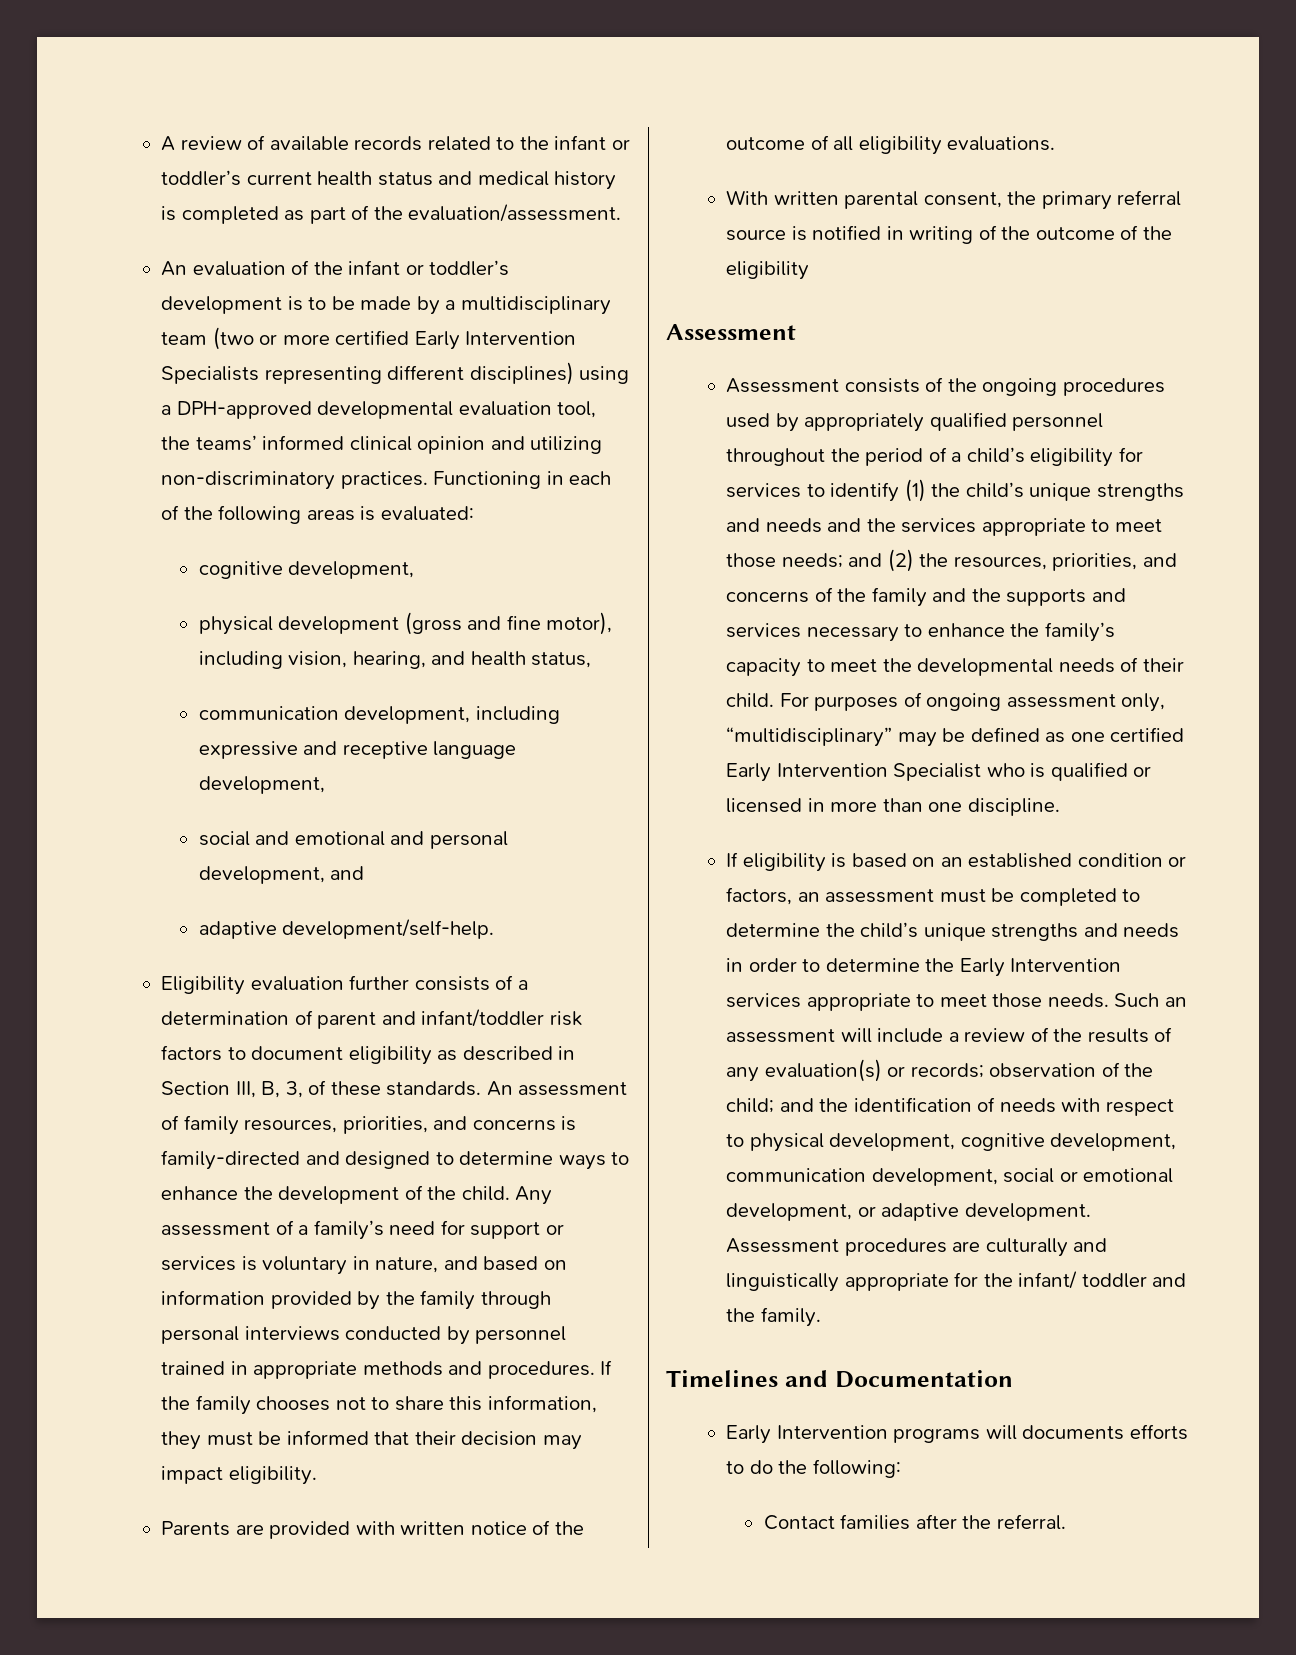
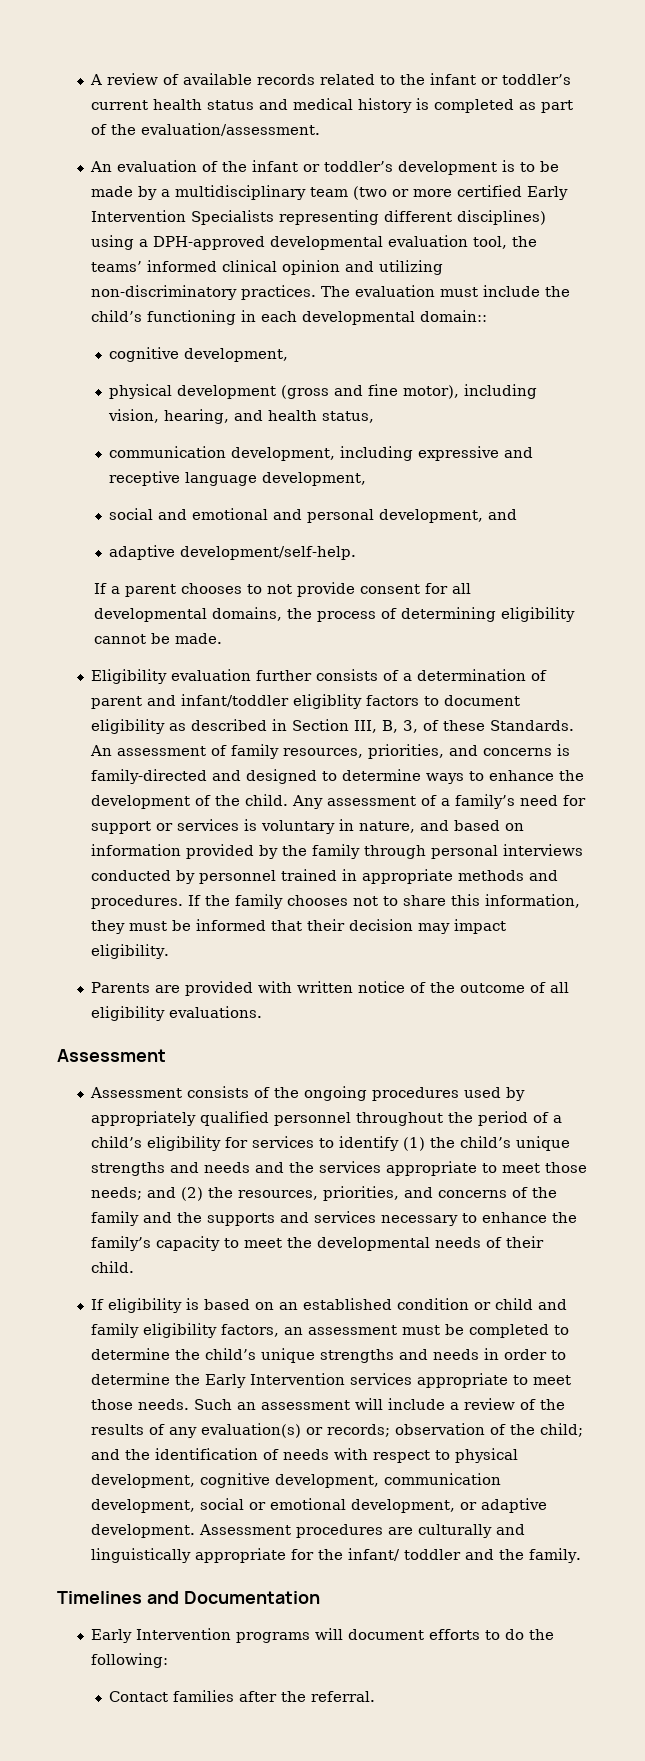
- Functioning in each of the following areas is evaluated:
+ The evaluation must include the child’s functioning in each developmental domain::
+ If a parent chooses to not provide consent for all developmental domains, the process of determining eligibility cannot be made.
- Eligibility evaluation further consists of a determination of parent and infant/toddler risk factors to document eligibility as described in Section III, B, 3, of these standards.
+ Eligibility evaluation further consists of a determination of parent and infant/toddler eligiblity factors to document eligibility as described in Section III, B, 3, of these Standards.
- With written parental consent, the primary referral source is notified in writing of the outcome of the eligibility
- For purposes of ongoing assessment only, “multidisciplinary” may be defined as one certified Early Intervention Specialist who is qualified or licensed in more than one discipline.
- If eligibility is based on an established condition or factors, an assessment must be completed to determine the child’s unique strengths and needs in order to determine the Early Intervention services appropriate to meet those needs.
+ If eligibility is based on an established condition or child and family eligibility factors, an assessment must be completed to determine the child’s unique strengths and needs in order to determine the Early Intervention services appropriate to meet those needs.
- Early Intervention programs will documents efforts to do the following:
+ Early Intervention programs will document efforts to do the following:

